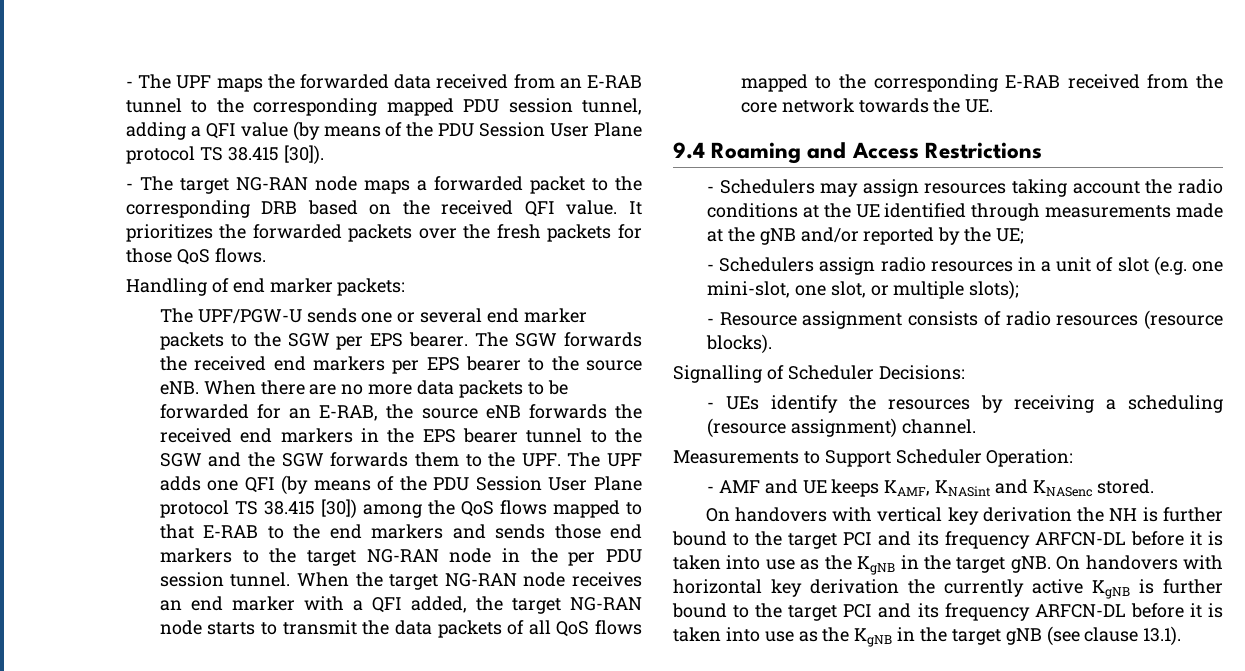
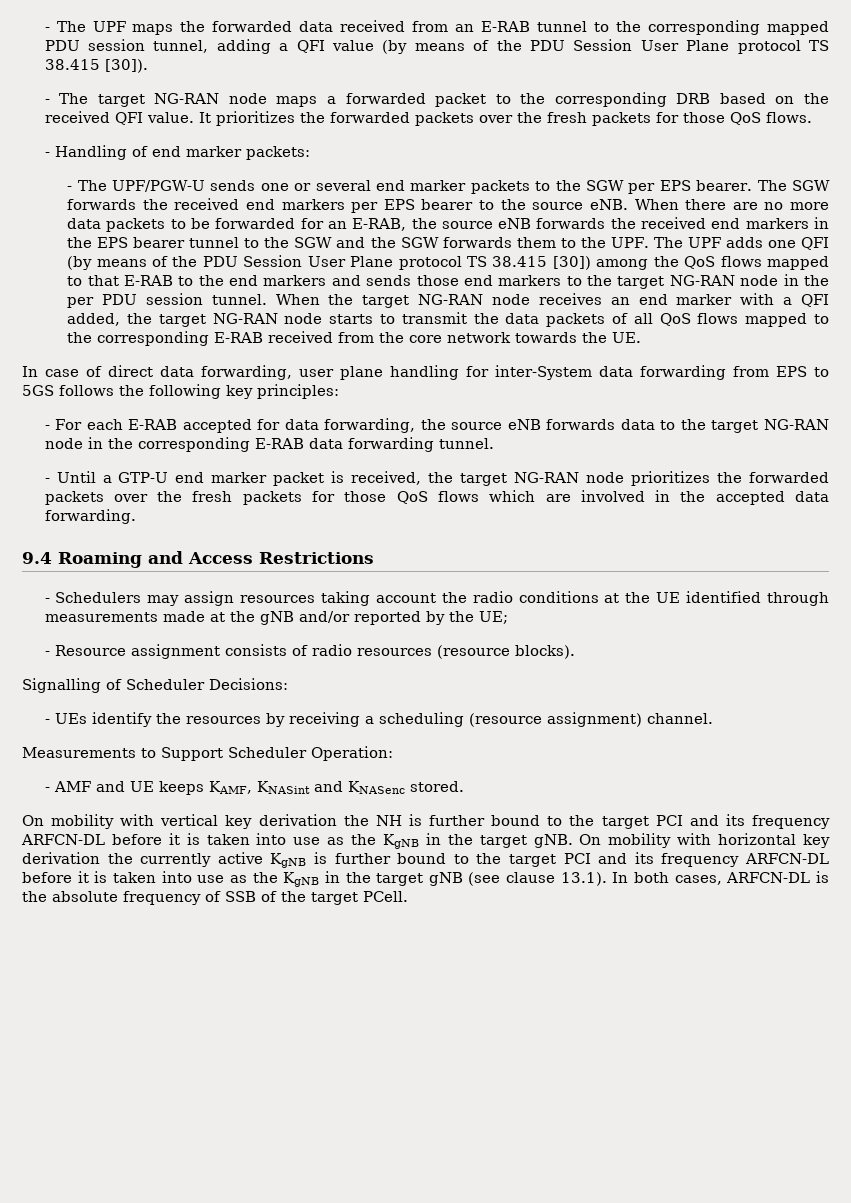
- Handling of end marker packets:
+ - Handling of end marker packets:
- The UPF/PGW-U sends one or several end marker packets to the SGW per EPS bearer.
+ - The UPF/PGW-U sends one or several end marker packets to the SGW per EPS bearer.
+ In case of direct data forwarding, user plane handling for inter-System data forwarding from EPS to 5GS follows the following key principles:
+ - For each E-RAB accepted for data forwarding, the source eNB forwards data to the target NG-RAN node in the corresponding E-RAB data forwarding tunnel.
+ - Until a GTP-U end marker packet is received, the target NG-RAN node prioritizes the forwarded packets over the fresh packets for those QoS flows which are involved in the accepted data forwarding.
- - Schedulers assign radio resources in a unit of slot (e.g. one mini-slot, one slot, or multiple slots);
- On handovers with vertical key derivation the NH is further bound to the target PCI and its frequency ARFCN-DL before it is taken into use as the KgNB in the target gNB.
+ On mobility with vertical key derivation the NH is further bound to the target PCI and its frequency ARFCN-DL before it is taken into use as the KgNB in the target gNB.
- On handovers with horizontal key derivation the currently active KgNB is further bound to the target PCI and its frequency ARFCN-DL before it is taken into use as the KgNB in the target gNB (see clause 13.1).
+ On mobility with horizontal key derivation the currently active KgNB is further bound to the target PCI and its frequency ARFCN-DL before it is taken into use as the KgNB in the target gNB (see clause 13.1). In both cases, ARFCN-DL is the absolute frequency of SSB of the target PCell.

